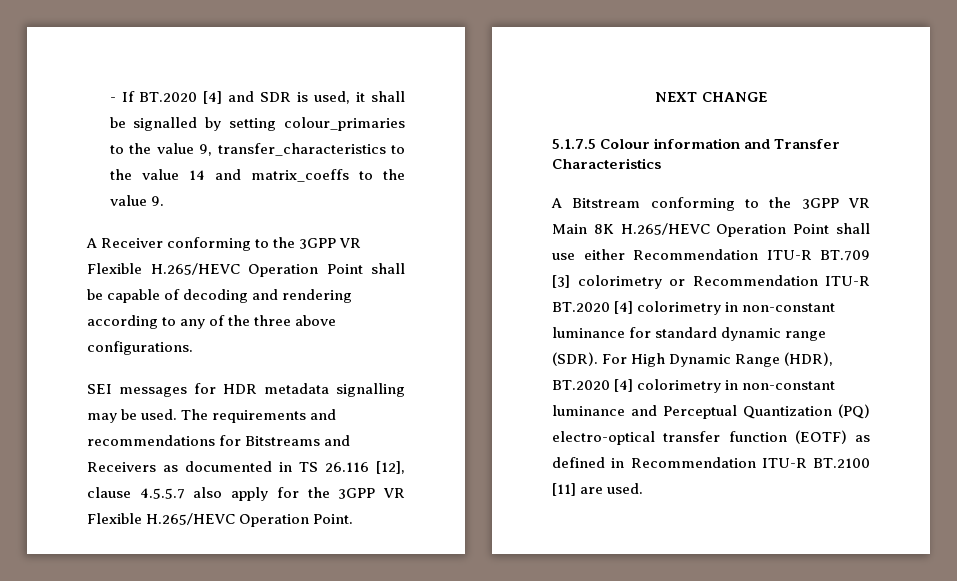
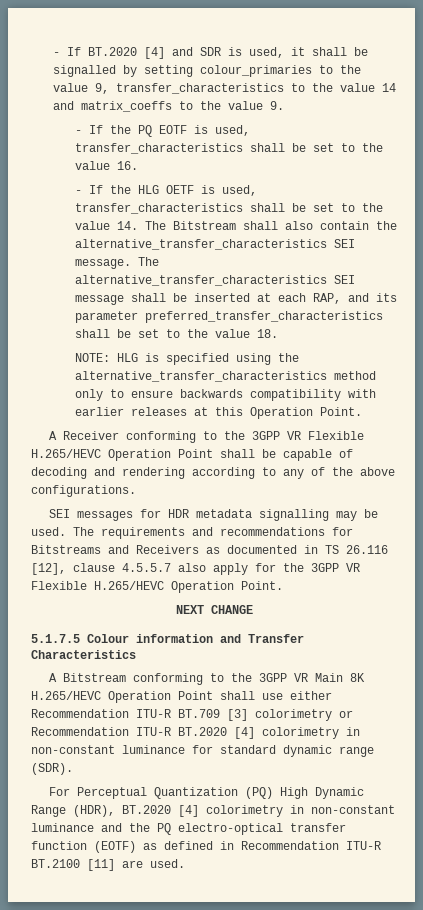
+ - If the PQ EOTF is used, transfer_characteristics shall be set to the value 16.
+ - If the HLG OETF is used, transfer_characteristics shall be set to the value 14. The Bitstream shall also contain the alternative_transfer_characteristics SEI message. The alternative_transfer_characteristics SEI message shall be inserted at each RAP, and its parameter preferred_transfer_characteristics shall be set to the value 18.
+ NOTE: HLG is specified using the alternative_transfer_characteristics method only to ensure backwards compatibility with earlier releases at this Operation Point.
- A Receiver conforming to the 3GPP VR Flexible H.265/HEVC Operation Point shall be capable of decoding and rendering according to any of the three above configurations.
+ A Receiver conforming to the 3GPP VR Flexible H.265/HEVC Operation Point shall be capable of decoding and rendering according to any of the above configurations.
- A Bitstream conforming to the 3GPP VR Main 8K H.265/HEVC Operation Point shall use either Recommendation ITU-R BT.709 [3] colorimetry or Recommendation ITU-R BT.2020 [4] colorimetry in non-constant luminance for standard dynamic range (SDR). For High Dynamic Range (HDR), BT.2020 [4] colorimetry in non-constant luminance and Perceptual Quantization (PQ) electro-optical transfer function (EOTF) as defined in Recommendation ITU-R BT.2100 [11] are used.
+ A Bitstream conforming to the 3GPP VR Main 8K H.265/HEVC Operation Point shall use either Recommendation ITU-R BT.709 [3] colorimetry or Recommendation ITU-R BT.2020 [4] colorimetry in non-constant luminance for standard dynamic range (SDR).
+ For Perceptual Quantization (PQ) High Dynamic Range (HDR), BT.2020 [4] colorimetry in non-constant luminance and the PQ electro-optical transfer function (EOTF) as defined in Recommendation ITU-R BT.2100 [11] are used.

